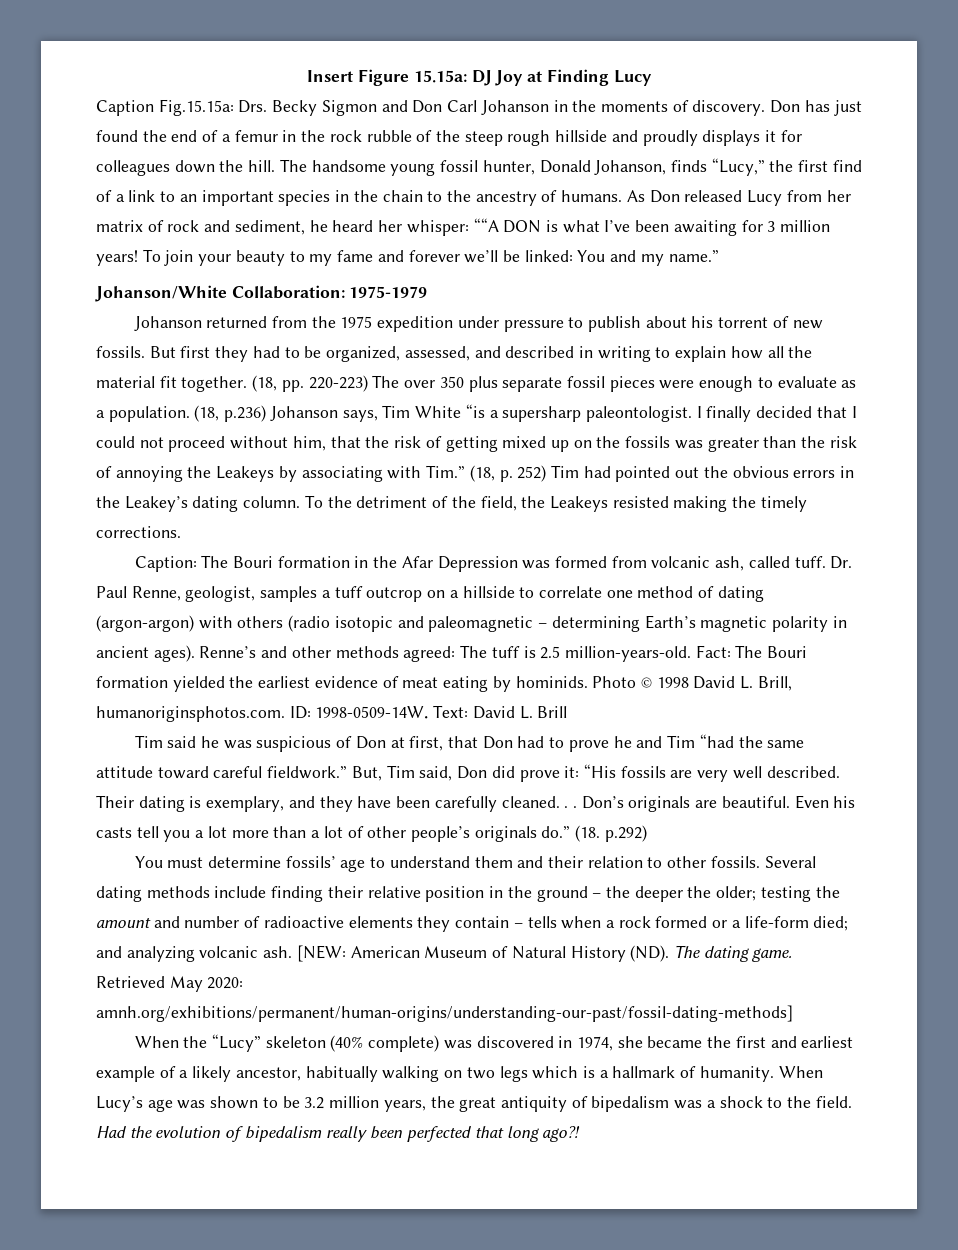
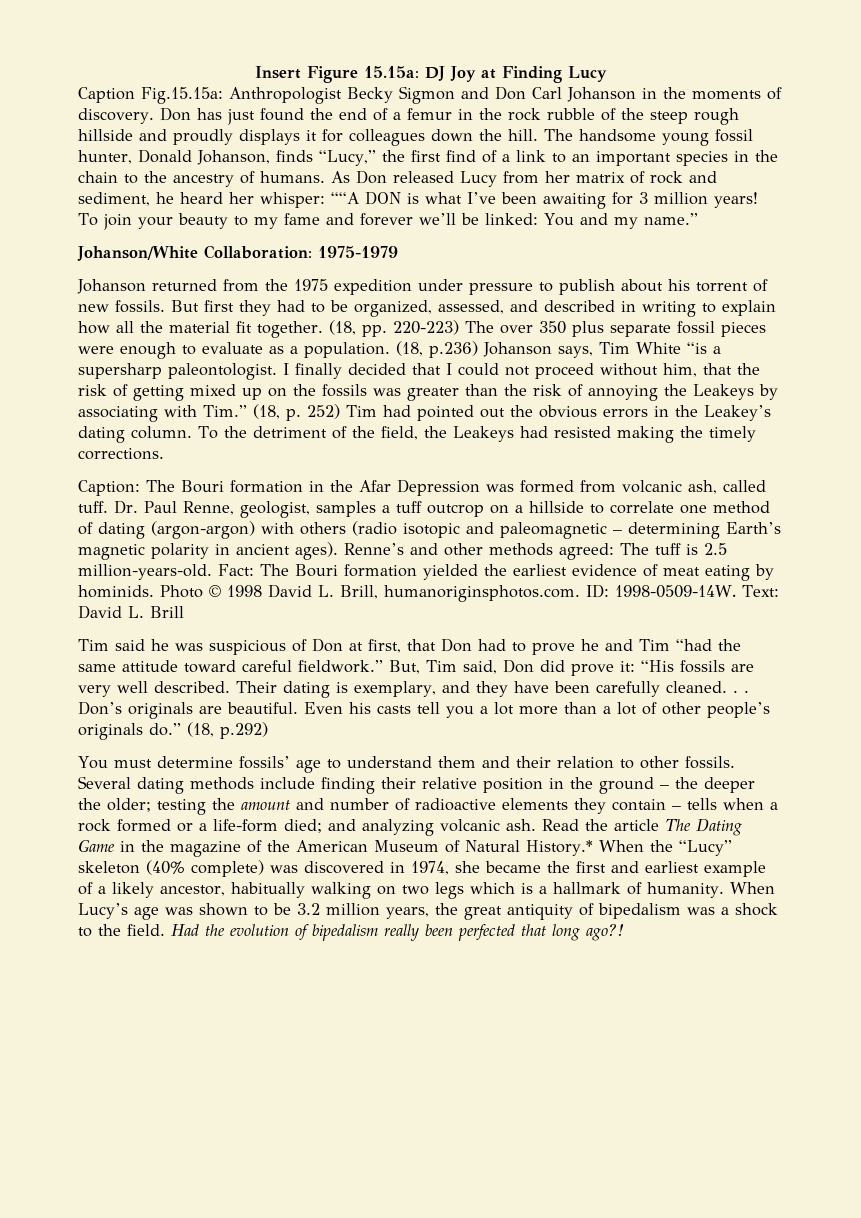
- Caption Fig.15.15a: Drs. Becky Sigmon and Don Carl Johanson in the moments of discovery.
+ Caption Fig.15.15a: Anthropologist Becky Sigmon and Don Carl Johanson in the moments of discovery.
- To the detriment of the field, the Leakeys resisted making the timely corrections.
+ To the detriment of the field, the Leakeys had resisted making the timely corrections.
- (18. p.292)
+ (18, p.292)
- [NEW: American Museum of Natural History (ND). The dating game. Retrieved May 2020: amnh.org/exhibitions/permanent/human-origins/understanding-our-past/fossil-dating-methods]
- When the “Lucy” skeleton (40% complete) was discovered in 1974, she became the first and earliest example of a likely ancestor, habitually walking on two legs which is a hallmark of humanity.
+ Read the article The Dating Game in the magazine of the American Museum of Natural History.* When the “Lucy” skeleton (40% complete) was discovered in 1974, she became the first and earliest example of a likely ancestor, habitually walking on two legs which is a hallmark of humanity.

